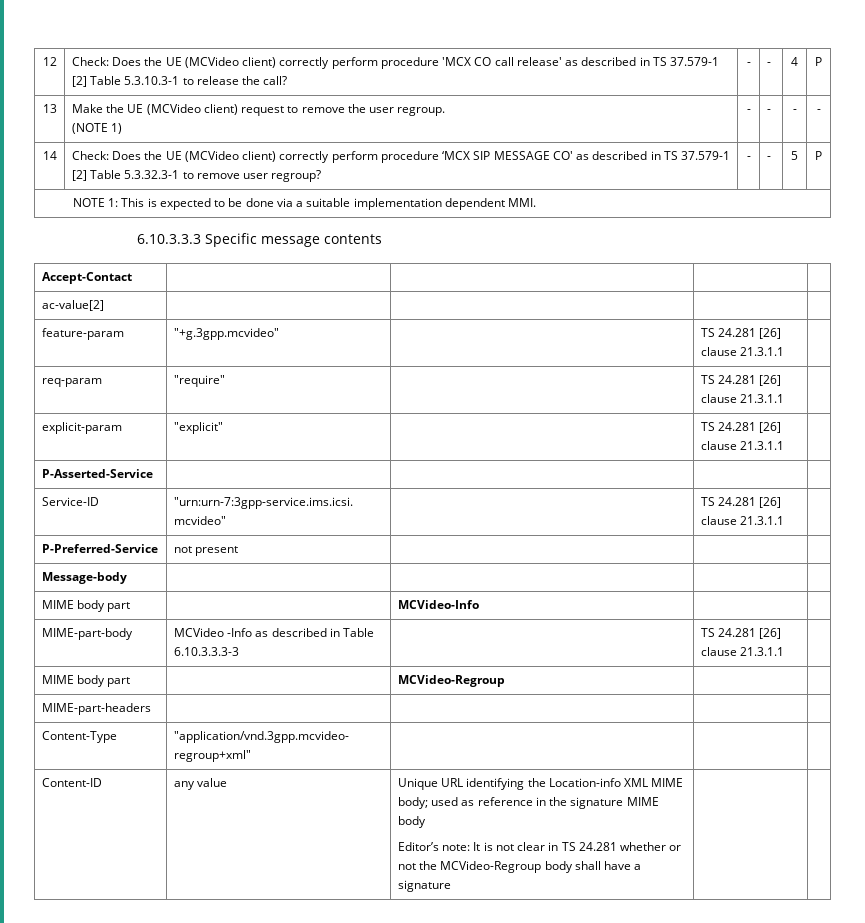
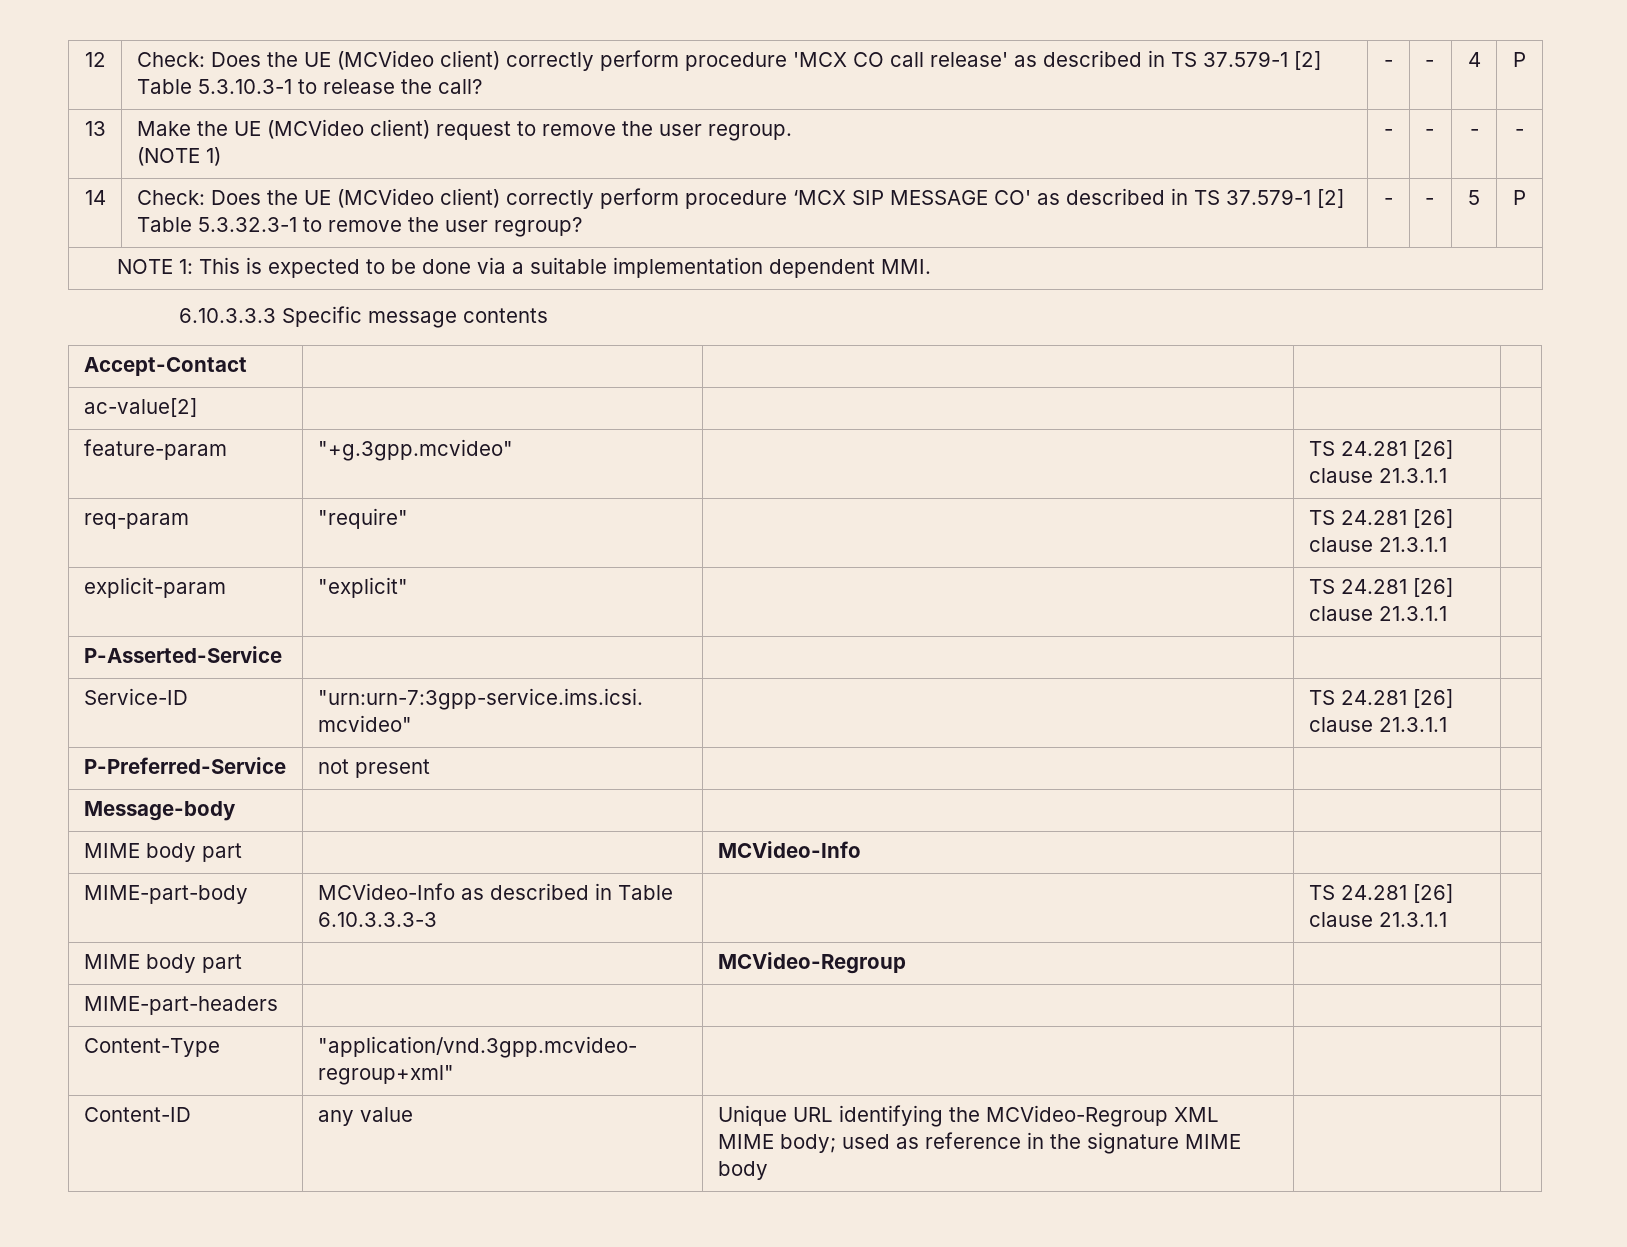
- 14 | Check: Does the UE (MCVideo client) correctly perform procedure ‘MCX SIP MESSAGE CO' as described in TS 37.579-1 [2] Table 5.3.32.3-1 to remove user regroup? | - | - | 5 | P
+ 14 | Check: Does the UE (MCVideo client) correctly perform procedure ‘MCX SIP MESSAGE CO' as described in TS 37.579-1 [2] Table 5.3.32.3-1 to remove the user regroup? | - | - | 5 | P
- MIME-part-body | MCVideo -Info as described in Table 6.10.3.3.3-3 | | TS 24.281 [26] clause 21.3.1.1 |
+ MIME-part-body | MCVideo-Info as described in Table 6.10.3.3.3-3 | | TS 24.281 [26] clause 21.3.1.1 |
- Content-ID | any value | Unique URL identifying the Location-info XML MIME body; used as reference in the signature MIME body
- Editor’s note: It is not clear in TS 24.281 whether or not the MCVideo-Regroup body shall have a signature | |
+ Content-ID | any value | Unique URL identifying the MCVideo-Regroup XML MIME body; used as reference in the signature MIME body | |

